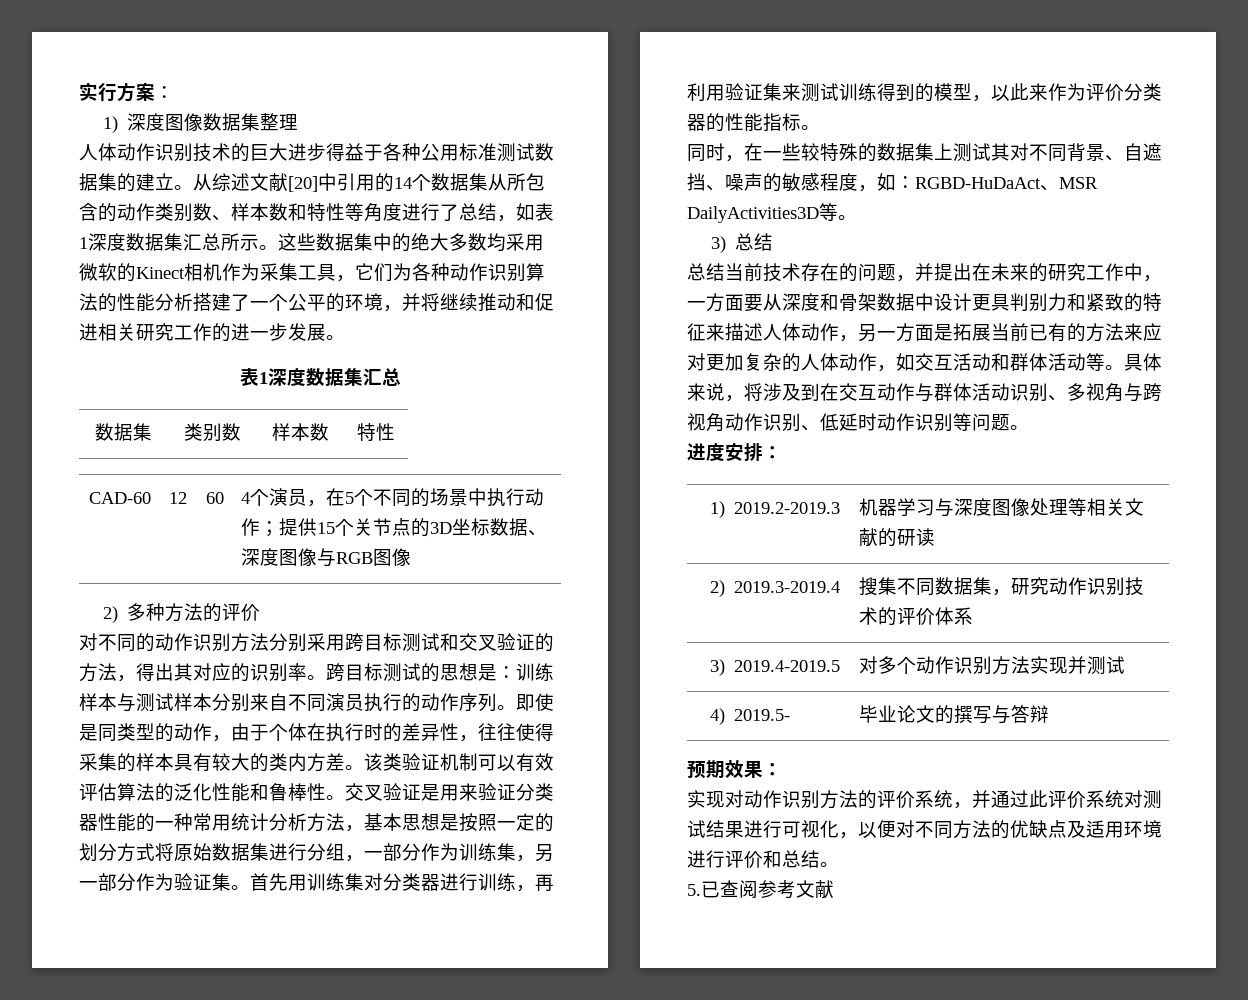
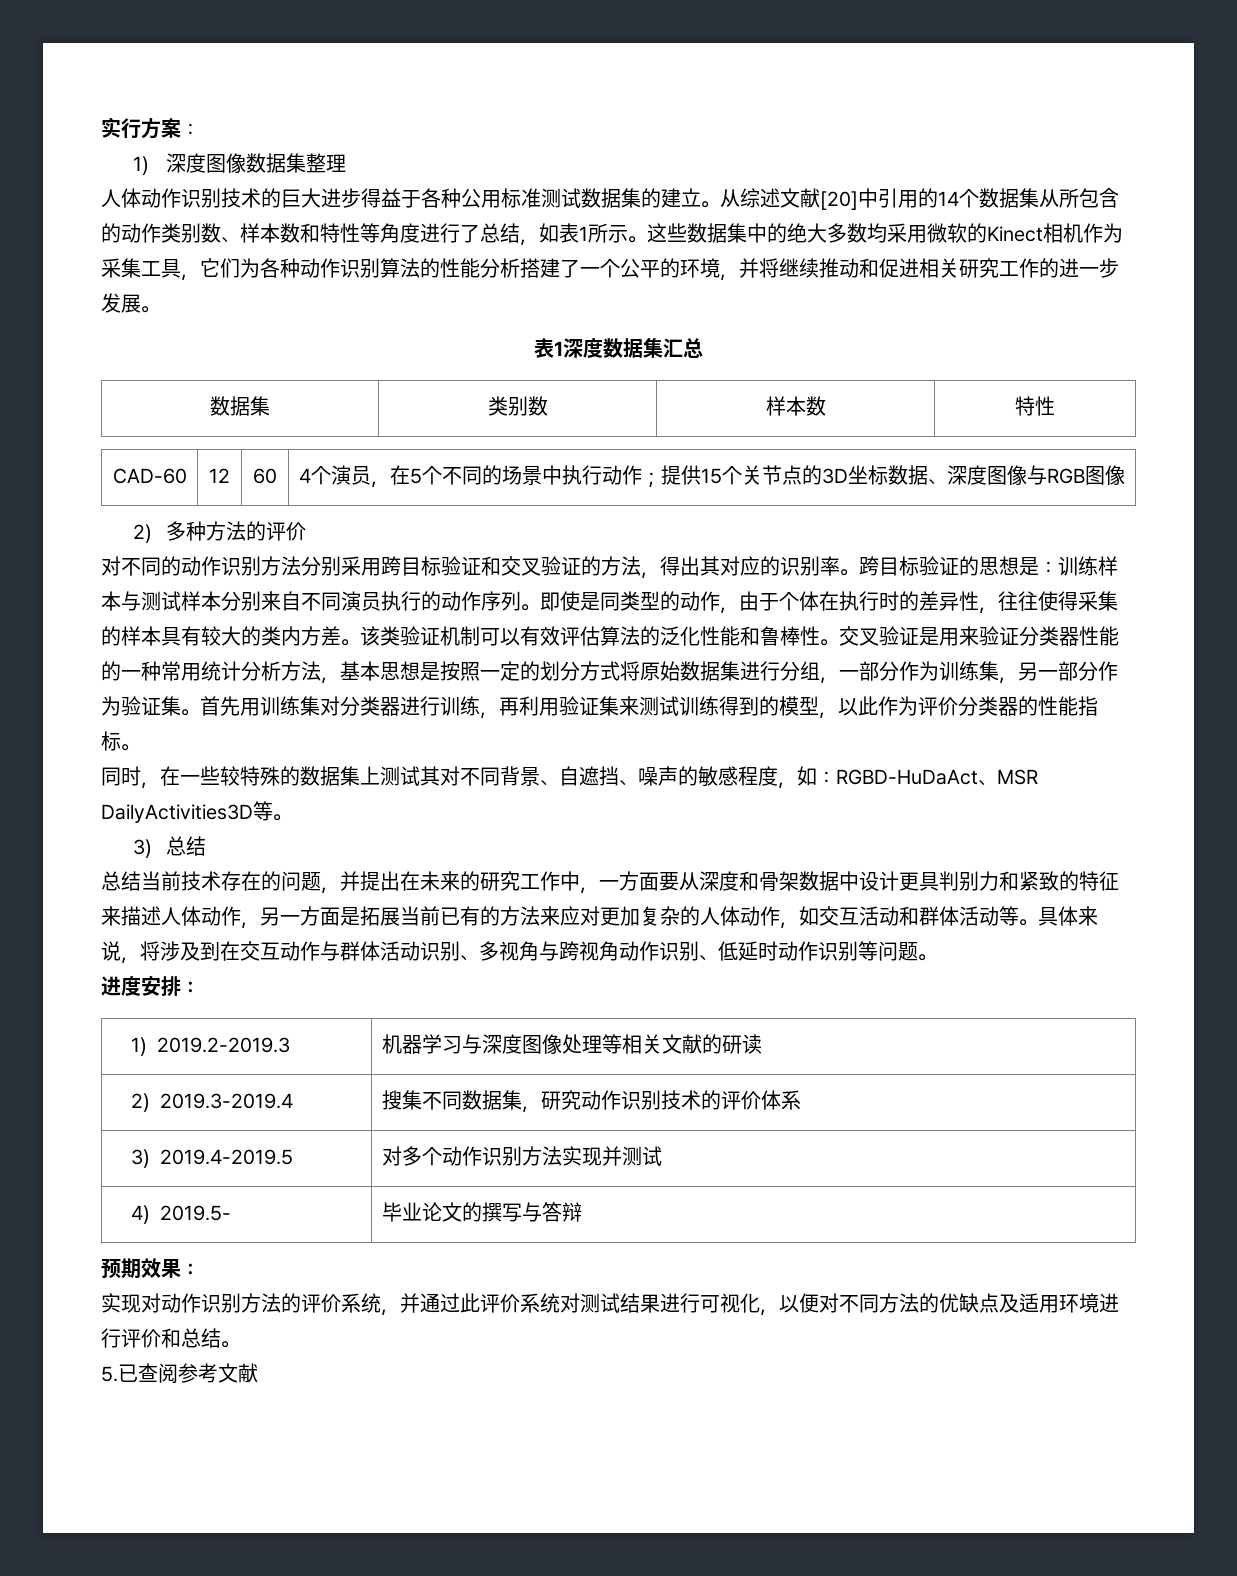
- 从综述文献[20]中引用的14个数据集从所包含的动作类别数、样本数和特性等角度进行了总结，如表1深度数据集汇总所示。
+ 从综述文献[20]中引用的14个数据集从所包含的动作类别数、样本数和特性等角度进行了总结，如表1所示。
- 对不同的动作识别方法分别采用跨目标测试和交叉验证的方法，得出其对应的识别率。
+ 对不同的动作识别方法分别采用跨目标验证和交叉验证的方法，得出其对应的识别率。
- 跨目标测试的思想是：训练样本与测试样本分别来自不同演员执行的动作序列。
+ 跨目标验证的思想是：训练样本与测试样本分别来自不同演员执行的动作序列。
- 首先用训练集对分类器进行训练，再利用验证集来测试训练得到的模型，以此来作为评价分类器的性能指标。
+ 首先用训练集对分类器进行训练，再利用验证集来测试训练得到的模型，以此作为评价分类器的性能指标。

